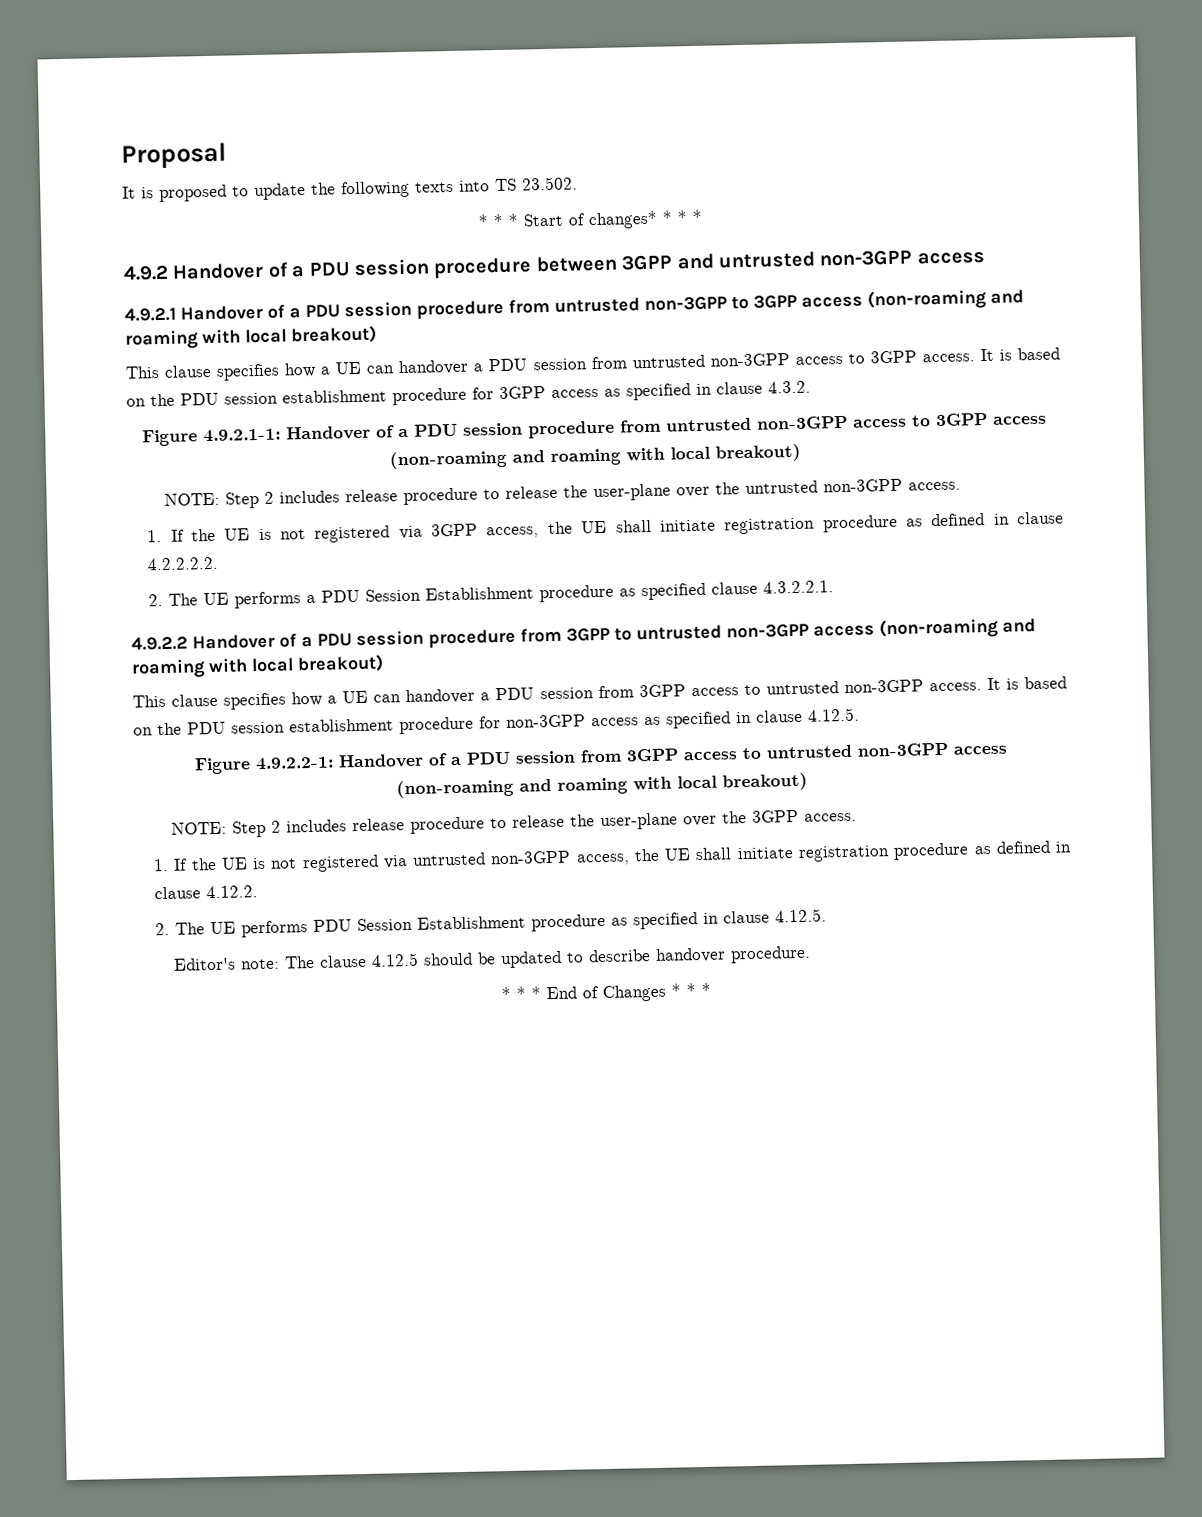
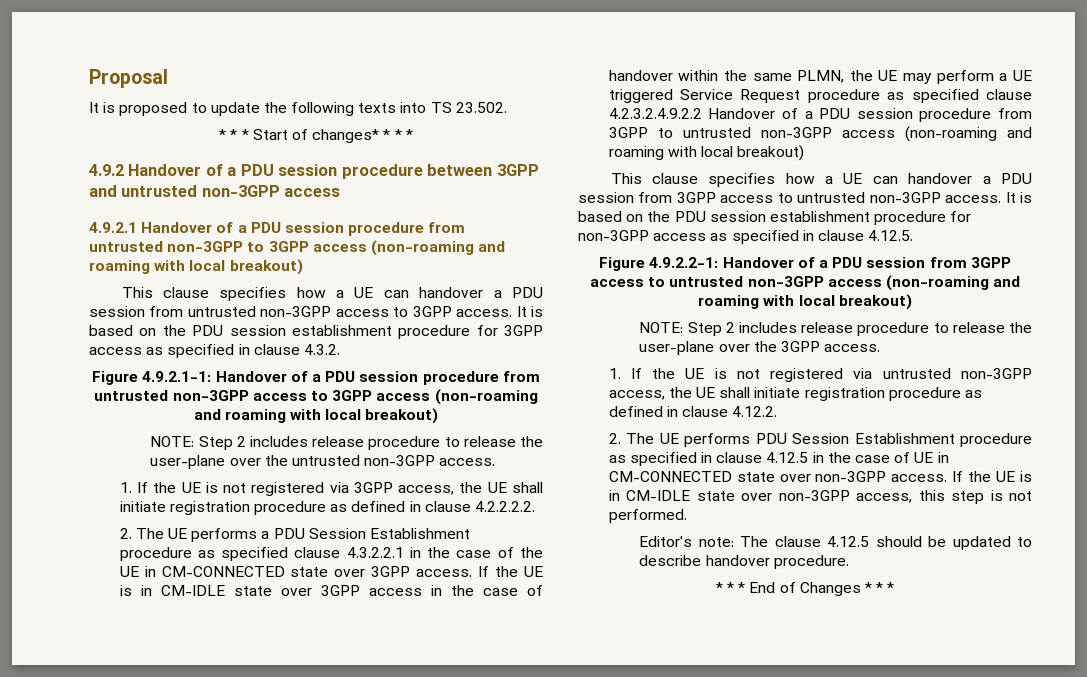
- 2. The UE performs a PDU Session Establishment procedure as specified clause 4.3.2.2.1.
- 4.9.2.2 Handover of a PDU session procedure from 3GPP to untrusted non-3GPP access (non-roaming and roaming with local breakout)
+ 2. The UE performs a PDU Session Establishment procedure as specified clause 4.3.2.2.1 in the case of the UE in CM-CONNECTED state over 3GPP access. If the UE is in CM-IDLE state over 3GPP access in the case of handover within the same PLMN, the UE may perform a UE triggered Service Request procedure as specified clause 4.2.3.2.4.9.2.2 Handover of a PDU session procedure from 3GPP to untrusted non-3GPP access (non-roaming and roaming with local breakout)
- 2. The UE performs PDU Session Establishment procedure as specified in clause 4.12.5.
+ 2. The UE performs PDU Session Establishment procedure as specified in clause 4.12.5 in the case of UE in CM-CONNECTED state over non-3GPP access. If the UE is in CM-IDLE state over non-3GPP access, this step is not performed.

